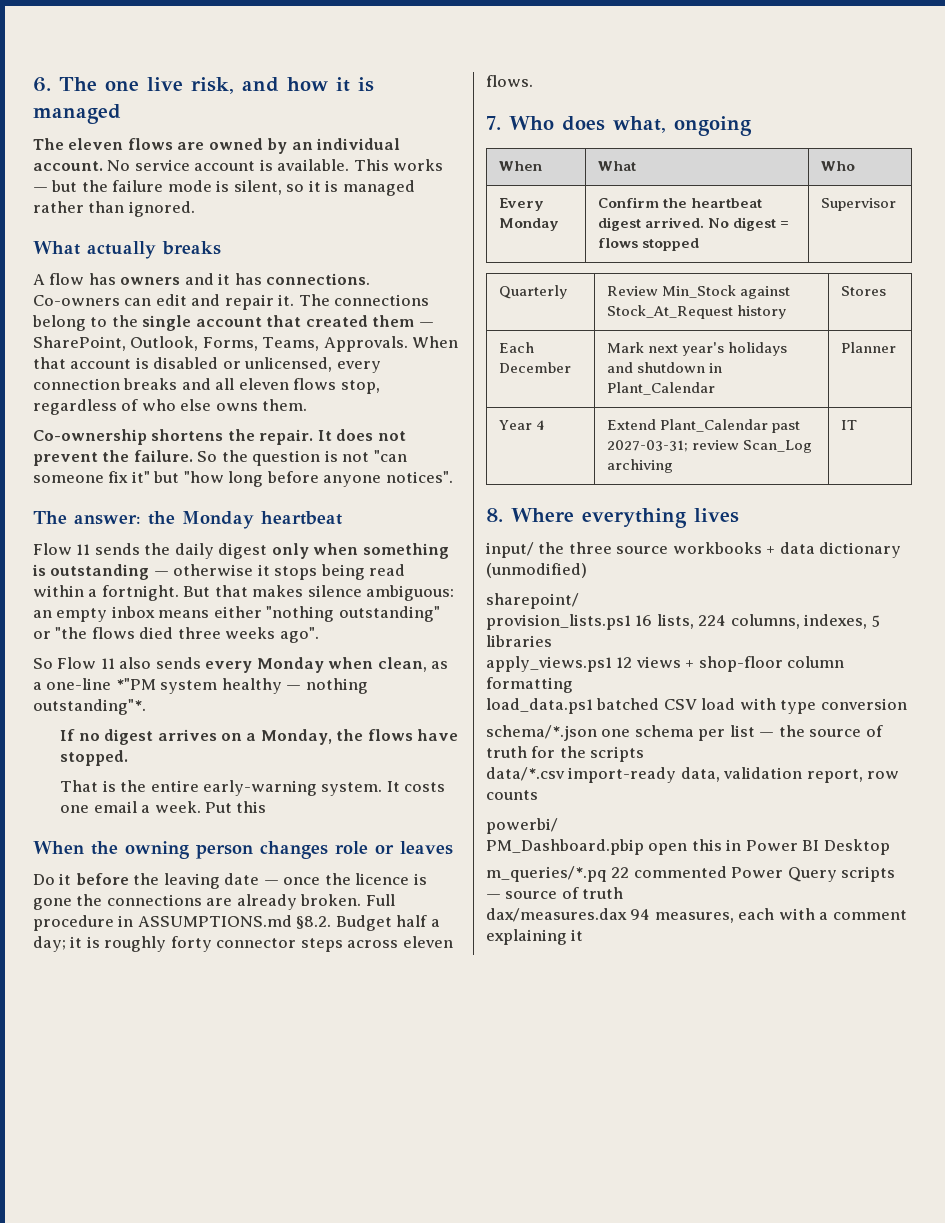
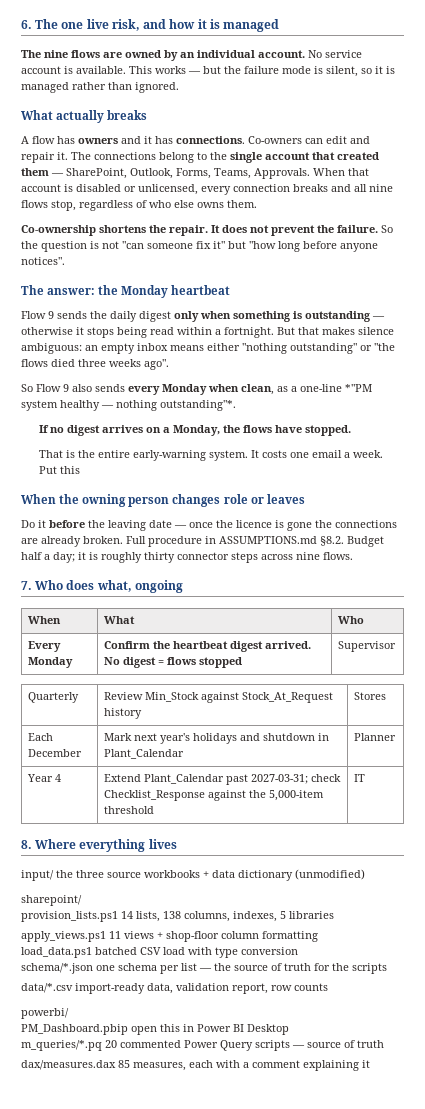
- The eleven flows are owned by an individual account.
+ The nine flows are owned by an individual account.
- When that account is disabled or unlicensed, every connection breaks and all eleven flows stop, regardless of who else owns them.
+ When that account is disabled or unlicensed, every connection breaks and all nine flows stop, regardless of who else owns them.
- Flow 11 sends the daily digest only when something is outstanding — otherwise it stops being read within a fortnight.
+ Flow 9 sends the daily digest only when something is outstanding — otherwise it stops being read within a fortnight.
- So Flow 11 also sends every Monday when clean, as a one-line *"PM system healthy — nothing outstanding"*.
+ So Flow 9 also sends every Monday when clean, as a one-line *"PM system healthy — nothing outstanding"*.
- Full procedure in ASSUMPTIONS.md §8.2. Budget half a day; it is roughly forty connector steps across eleven flows.
+ Full procedure in ASSUMPTIONS.md §8.2. Budget half a day; it is roughly thirty connector steps across nine flows.
- Year 4 | Extend Plant_Calendar past 2027-03-31; review Scan_Log archiving | IT
+ Year 4 | Extend Plant_Calendar past 2027-03-31; check Checklist_Response against the 5,000-item threshold | IT
- provision_lists.ps1 16 lists, 224 columns, indexes, 5 libraries
+ provision_lists.ps1 14 lists, 138 columns, indexes, 5 libraries
- apply_views.ps1 12 views + shop-floor column formatting
+ apply_views.ps1 11 views + shop-floor column formatting
- m_queries/*.pq 22 commented Power Query scripts — source of truth
+ m_queries/*.pq 20 commented Power Query scripts — source of truth
- dax/measures.dax 94 measures, each with a comment explaining it
+ dax/measures.dax 85 measures, each with a comment explaining it

